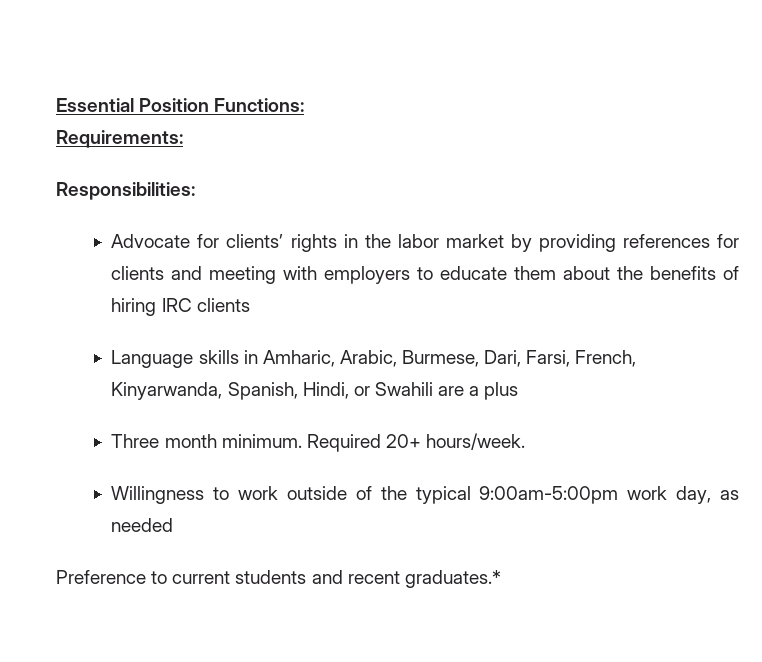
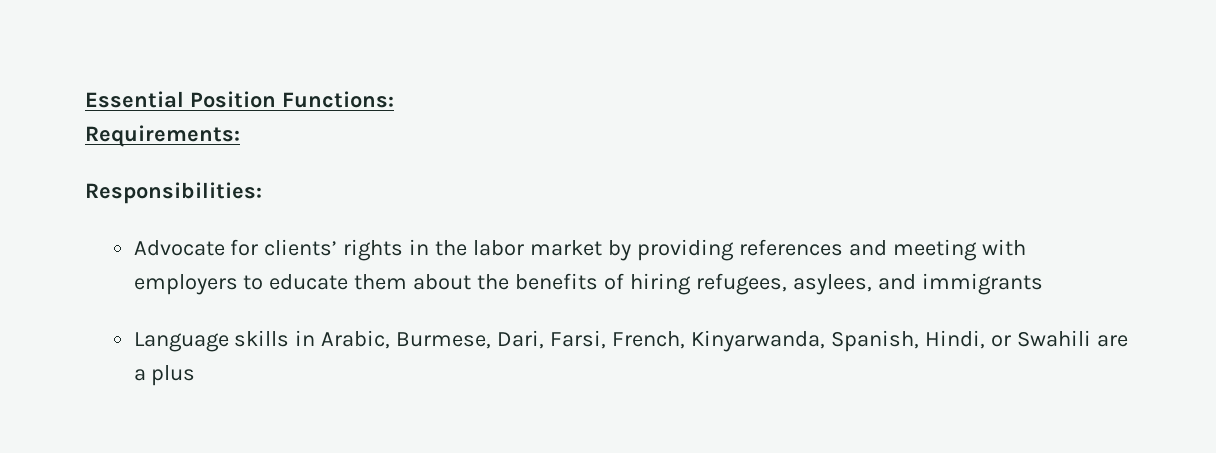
- Advocate for clients’ rights in the labor market by providing references for clients and meeting with employers to educate them about the benefits of hiring IRC clients
+ Advocate for clients’ rights in the labor market by providing references and meeting with employers to educate them about the benefits of hiring refugees, asylees, and immigrants
- Language skills in Amharic, Arabic, Burmese, Dari, Farsi, French, Kinyarwanda, Spanish, Hindi, or Swahili are a plus
+ Language skills in Arabic, Burmese, Dari, Farsi, French, Kinyarwanda, Spanish, Hindi, or Swahili are a plus
- Three month minimum. Required 20+ hours/week.
- Willingness to work outside of the typical 9:00am-5:00pm work day, as needed
- Preference to current students and recent graduates.*

